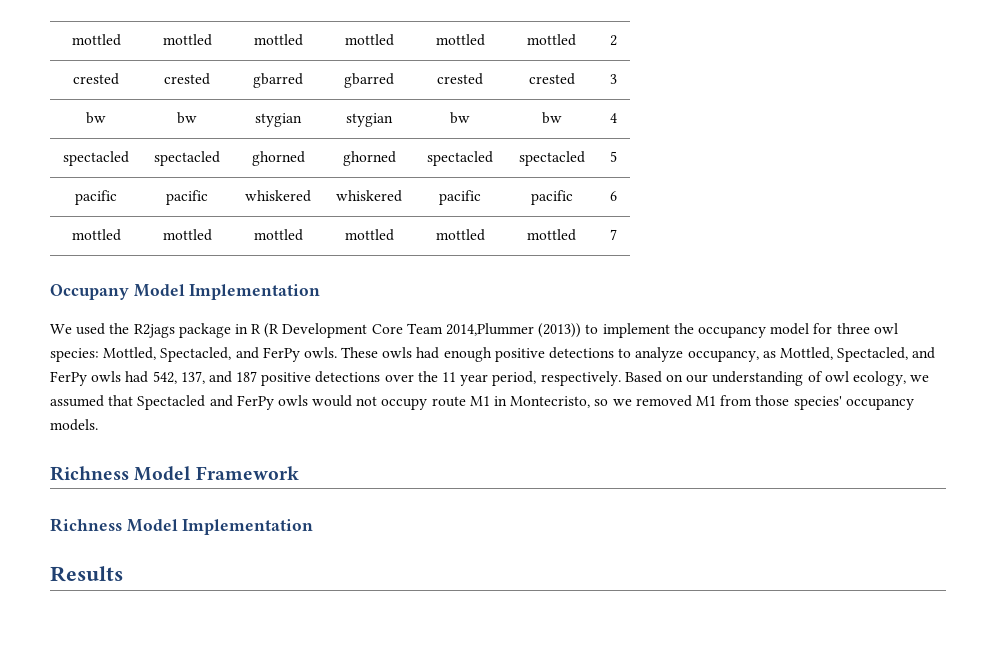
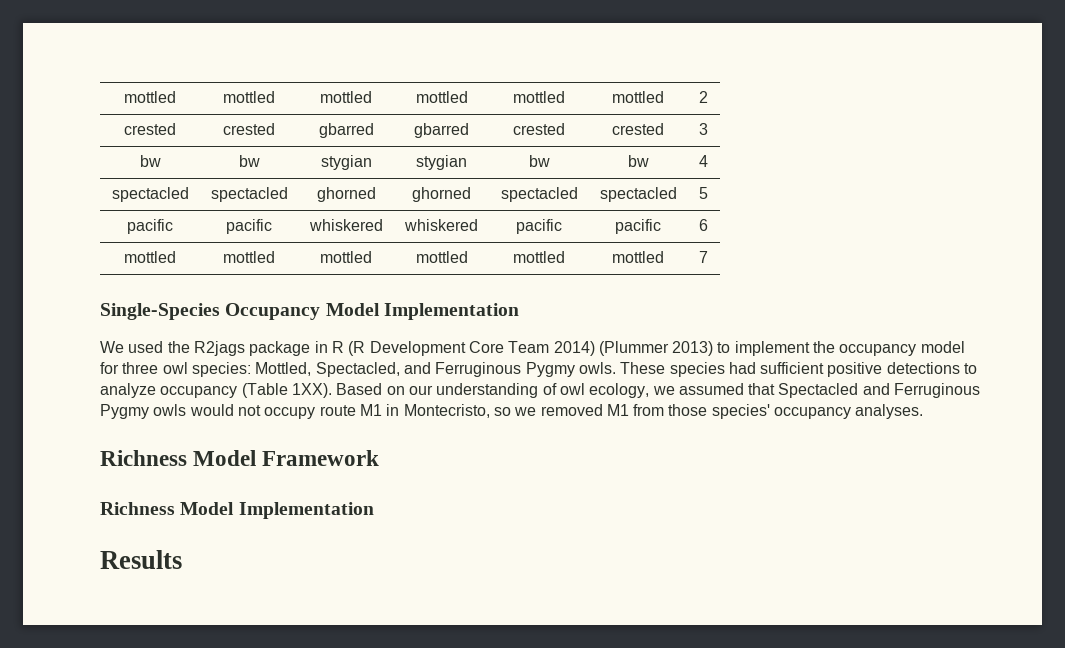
- Occupany Model Implementation
+ Single-Species Occupancy Model Implementation
- We used the R2jags package in R (R Development Core Team 2014,Plummer (2013)) to implement the occupancy model for three owl species: Mottled, Spectacled, and FerPy owls. These owls had enough positive detections to analyze occupancy, as Mottled, Spectacled, and FerPy owls had 542, 137, and 187 positive detections over the 11 year period, respectively.
+ We used the R2jags package in R (R Development Core Team 2014) (Plummer 2013) to implement the occupancy model for three owl species: Mottled, Spectacled, and Ferruginous Pygmy owls. These species had sufficient positive detections to analyze occupancy (Table 1XX).
- Based on our understanding of owl ecology, we assumed that Spectacled and FerPy owls would not occupy route M1 in Montecristo, so we removed M1 from those species' occupancy models.
+ Based on our understanding of owl ecology, we assumed that Spectacled and Ferruginous Pygmy owls would not occupy route M1 in Montecristo, so we removed M1 from those species' occupancy analyses.

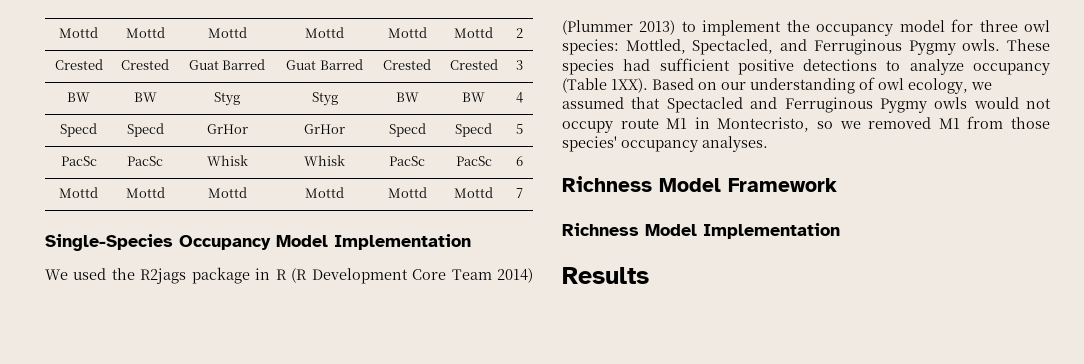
- mottled | mottled | mottled | mottled | mottled | mottled | 2
- crested | crested | gbarred | gbarred | crested | crested | 3
- bw | bw | stygian | stygian | bw | bw | 4
- spectacled | spectacled | ghorned | ghorned | spectacled | spectacled | 5
- pacific | pacific | whiskered | whiskered | pacific | pacific | 6
- mottled | mottled | mottled | mottled | mottled | mottled | 7
+ Mottd | Mottd | Mottd | Mottd | Mottd | Mottd | 2
+ Crested | Crested | Guat Barred | Guat Barred | Crested | Crested | 3
+ BW | BW | Styg | Styg | BW | BW | 4
+ Specd | Specd | GrHor | GrHor | Specd | Specd | 5
+ PacSc | PacSc | Whisk | Whisk | PacSc | PacSc | 6
+ Mottd | Mottd | Mottd | Mottd | Mottd | Mottd | 7

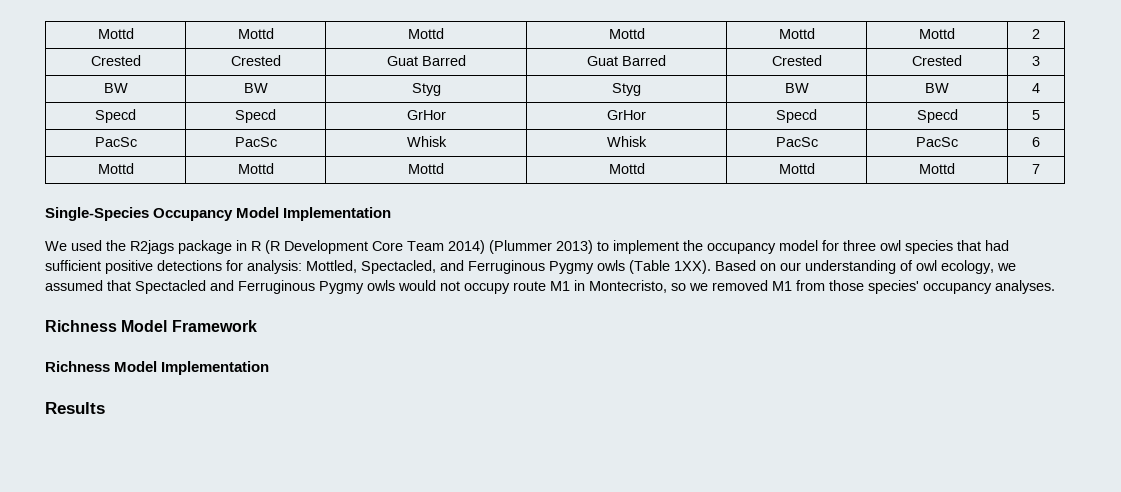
- We used the R2jags package in R (R Development Core Team 2014) (Plummer 2013) to implement the occupancy model for three owl species: Mottled, Spectacled, and Ferruginous Pygmy owls. These species had sufficient positive detections to analyze occupancy (Table 1XX).
+ We used the R2jags package in R (R Development Core Team 2014) (Plummer 2013) to implement the occupancy model for three owl species that had sufficient positive detections for analysis: Mottled, Spectacled, and Ferruginous Pygmy owls (Table 1XX).

